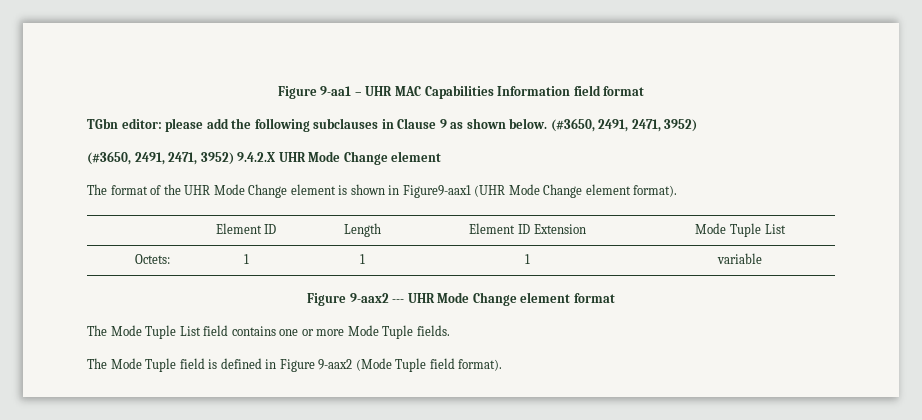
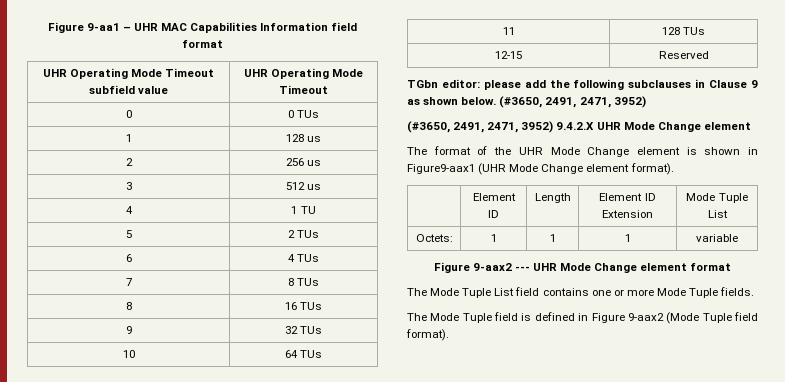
+ UHR Operating Mode Timeout subfield value | UHR Operating Mode Timeout
+ 0 | 0 TUs
+ 1 | 128 us
+ 2 | 256 us
+ 3 | 512 us
+ 4 | 1 TU
+ 5 | 2 TUs
+ 6 | 4 TUs
+ 7 | 8 TUs
+ 8 | 16 TUs
+ 9 | 32 TUs
+ 10 | 64 TUs
+ 11 | 128 TUs
+ 12-15 | Reserved

